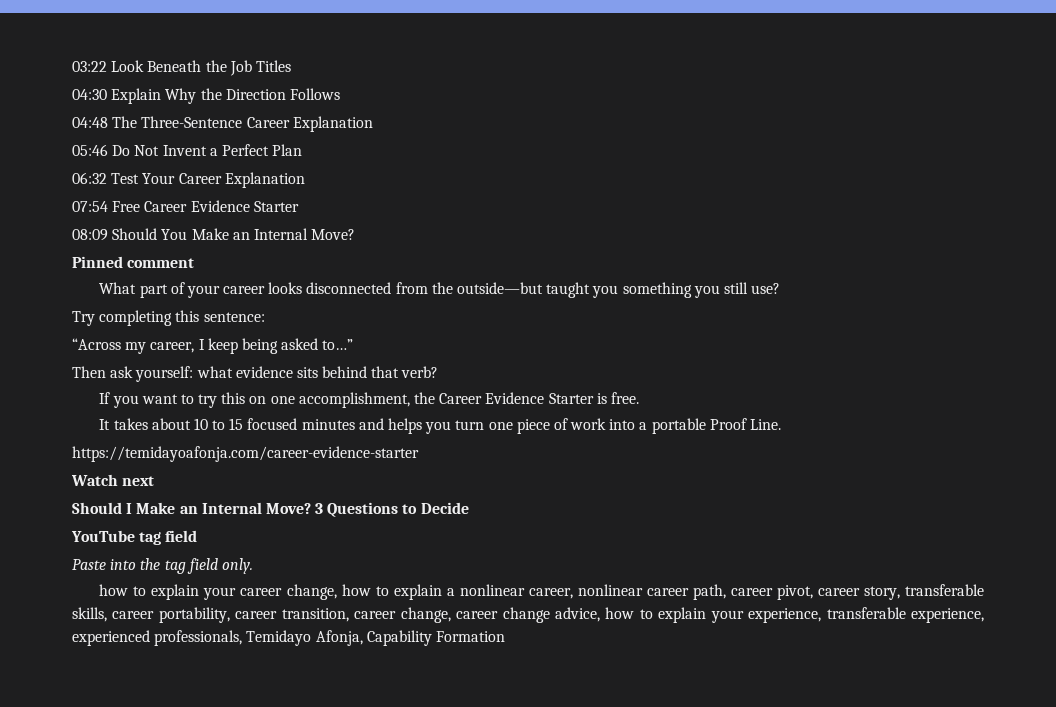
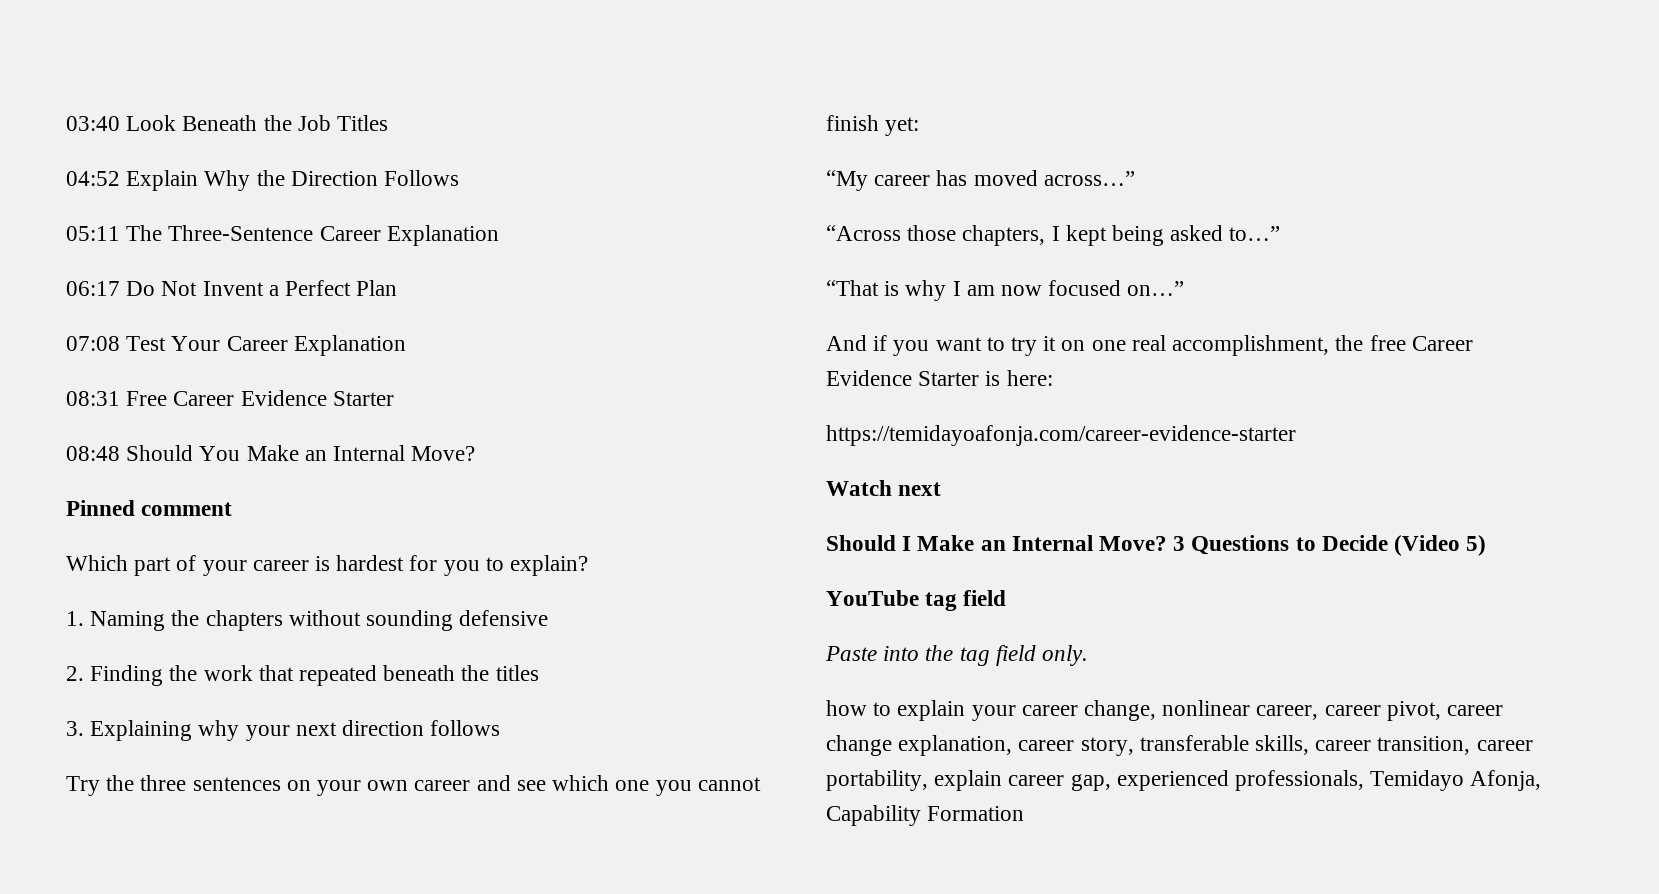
- 03:22 Look Beneath the Job Titles
+ 03:40 Look Beneath the Job Titles
- 04:30 Explain Why the Direction Follows
+ 04:52 Explain Why the Direction Follows
- 04:48 The Three-Sentence Career Explanation
+ 05:11 The Three-Sentence Career Explanation
- 05:46 Do Not Invent a Perfect Plan
+ 06:17 Do Not Invent a Perfect Plan
- 06:32 Test Your Career Explanation
+ 07:08 Test Your Career Explanation
- 07:54 Free Career Evidence Starter
+ 08:31 Free Career Evidence Starter
- 08:09 Should You Make an Internal Move?
+ 08:48 Should You Make an Internal Move?
- What part of your career looks disconnected from the outside—but taught you something you still use?
- Try completing this sentence:
- “Across my career, I keep being asked to…”
- Then ask yourself: what evidence sits behind that verb?
- If you want to try this on one accomplishment, the Career Evidence Starter is free.
- It takes about 10 to 15 focused minutes and helps you turn one piece of work into a portable Proof Line.
+ Which part of your career is hardest for you to explain?
+ 1. Naming the chapters without sounding defensive
+ 2. Finding the work that repeated beneath the titles
+ 3. Explaining why your next direction follows
+ Try the three sentences on your own career and see which one you cannot finish yet:
+ “My career has moved across…”
+ “Across those chapters, I kept being asked to…”
+ “That is why I am now focused on…”
+ And if you want to try it on one real accomplishment, the free Career Evidence Starter is here:
- 3 Questions to Decide
+ 3 Questions to Decide (Video 5)
- how to explain your career change, how to explain a nonlinear career, nonlinear career path, career pivot, career story, transferable skills, career portability, career transition, career change, career change advice, how to explain your experience, transferable experience, experienced professionals, Temidayo Afonja, Capability Formation
+ how to explain your career change, nonlinear career, career pivot, career change explanation, career story, transferable skills, career transition, career portability, explain career gap, experienced professionals, Temidayo Afonja, Capability Formation

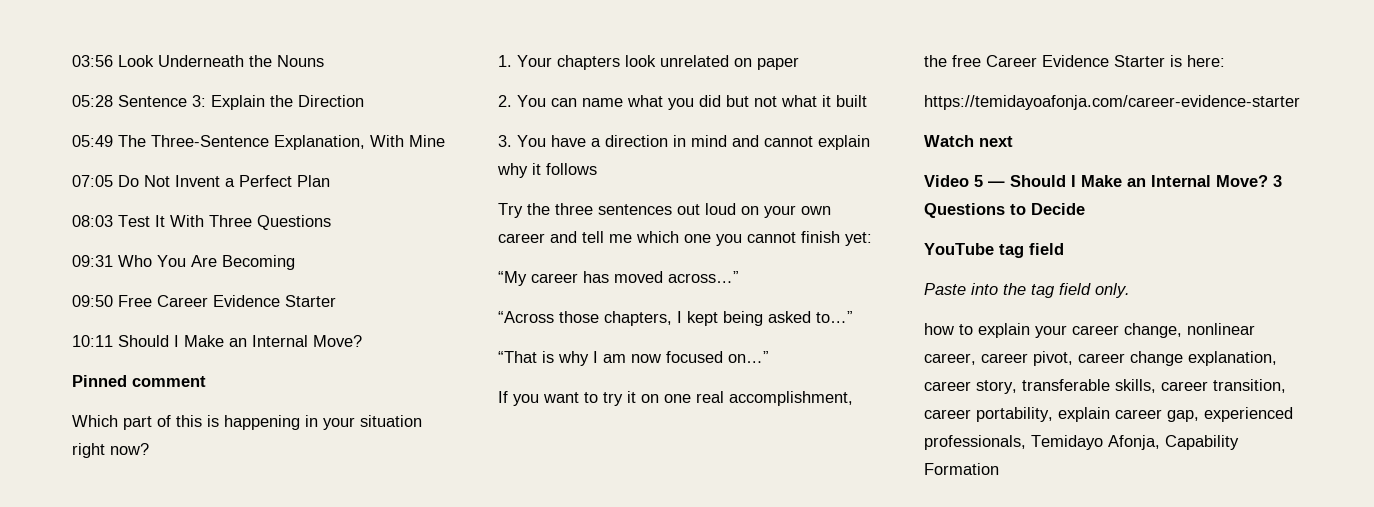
- 03:40 Look Beneath the Job Titles
- 04:52 Explain Why the Direction Follows
- 05:11 The Three-Sentence Career Explanation
- 06:17 Do Not Invent a Perfect Plan
+ 03:56 Look Underneath the Nouns
+ 05:28 Sentence 3: Explain the Direction
+ 05:49 The Three-Sentence Explanation, With Mine
+ 07:05 Do Not Invent a Perfect Plan
- 07:08 Test Your Career Explanation
- 08:31 Free Career Evidence Starter
+ 08:03 Test It With Three Questions
+ 09:31 Who You Are Becoming
+ 09:50 Free Career Evidence Starter
- 08:48 Should You Make an Internal Move?
+ 10:11 Should I Make an Internal Move?
- Which part of your career is hardest for you to explain?
- 1. Naming the chapters without sounding defensive
- 2. Finding the work that repeated beneath the titles
- 3. Explaining why your next direction follows
+ Which part of this is happening in your situation right now?
+ 1. Your chapters look unrelated on paper
+ 2. You can name what you did but not what it built
+ 3. You have a direction in mind and cannot explain why it follows
- Try the three sentences on your own career and see which one you cannot finish yet:
+ Try the three sentences out loud on your own career and tell me which one you cannot finish yet:
- And if you want to try it on one real accomplishment, the free Career Evidence Starter is here:
+ If you want to try it on one real accomplishment, the free Career Evidence Starter is here:
- Should I Make an Internal Move?
+ Video 5 — Should I Make an Internal Move?
- 3 Questions to Decide (Video 5)
+ 3 Questions to Decide

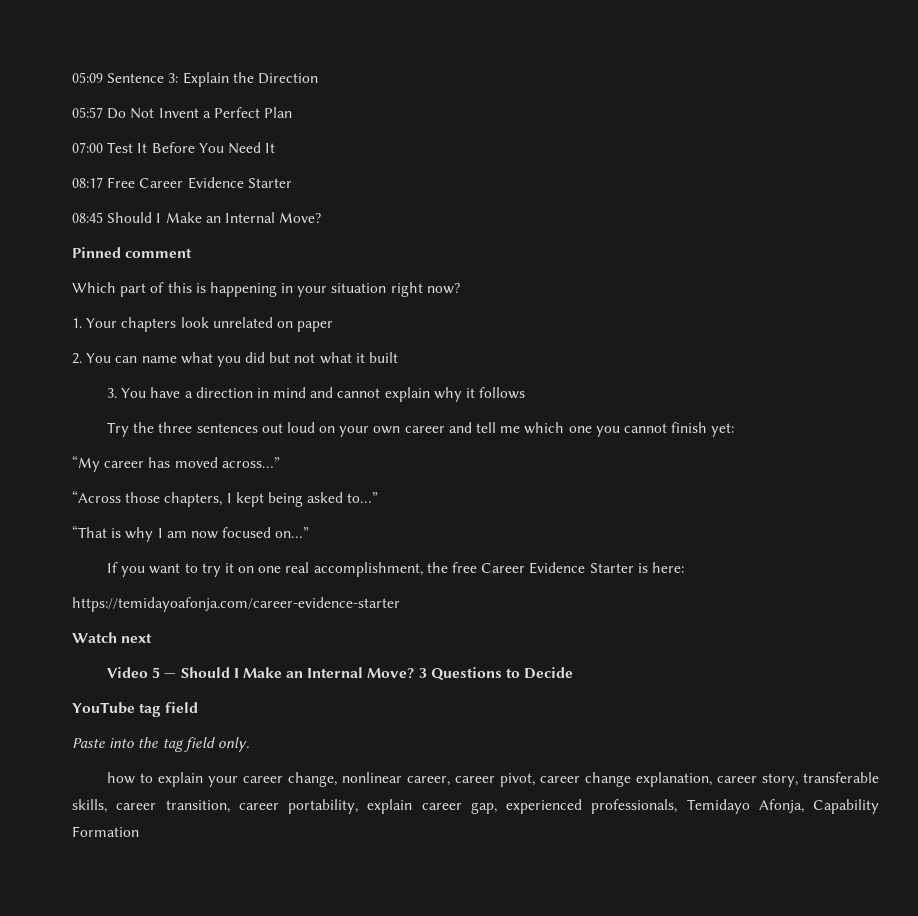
- 03:56 Look Underneath the Nouns
- 05:28 Sentence 3: Explain the Direction
+ 05:09 Sentence 3: Explain the Direction
- 05:49 The Three-Sentence Explanation, With Mine
- 07:05 Do Not Invent a Perfect Plan
+ 05:57 Do Not Invent a Perfect Plan
- 08:03 Test It With Three Questions
- 09:31 Who You Are Becoming
- 09:50 Free Career Evidence Starter
+ 07:00 Test It Before You Need It
+ 08:17 Free Career Evidence Starter
- 10:11 Should I Make an Internal Move?
+ 08:45 Should I Make an Internal Move?

